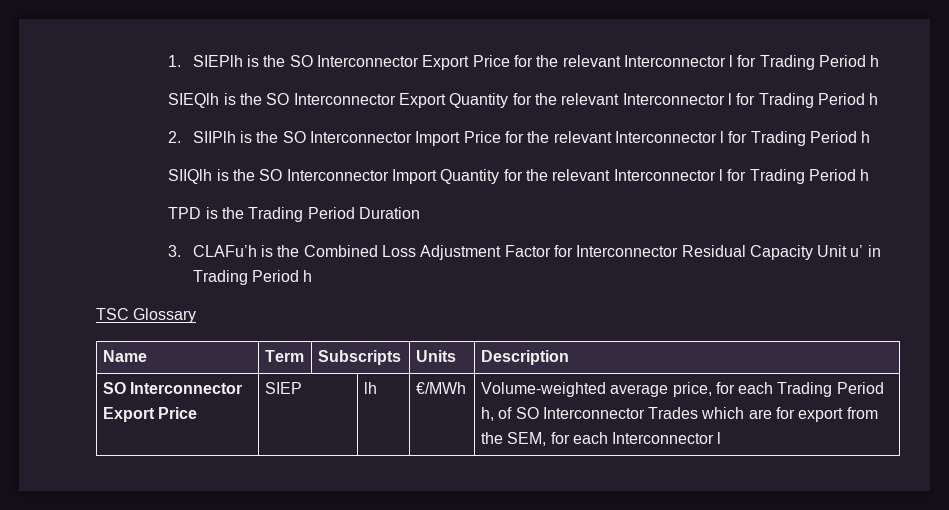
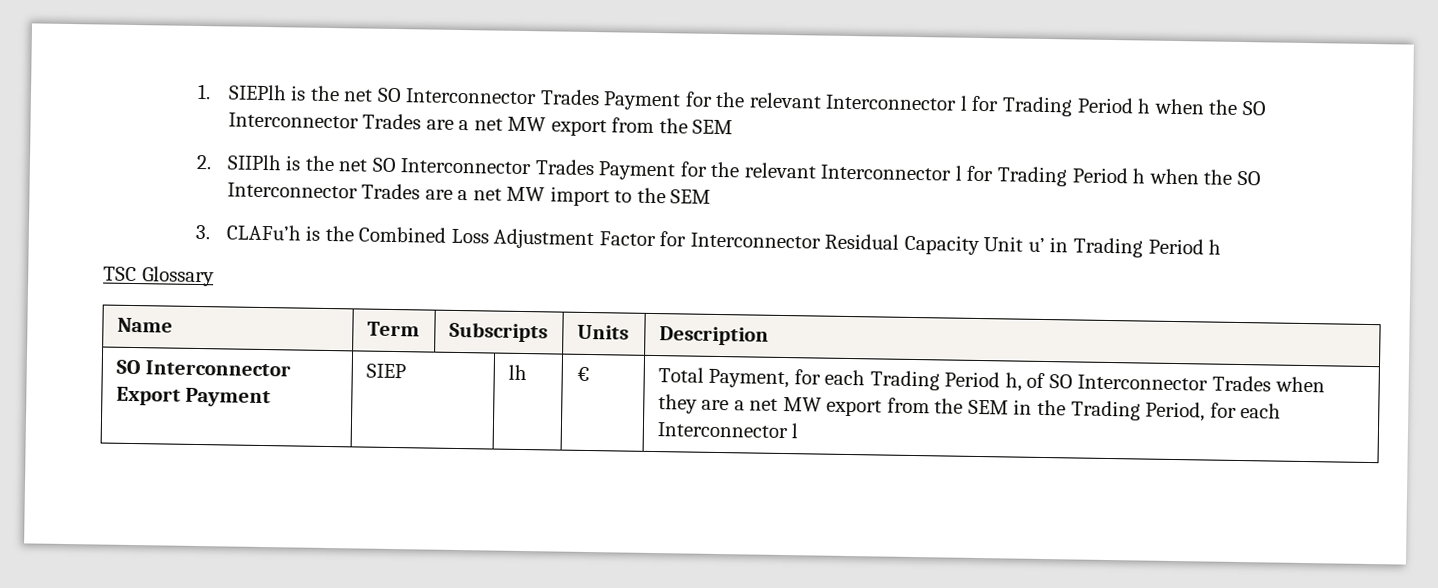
- 1. SIEPlh is the SO Interconnector Export Price for the relevant Interconnector l for Trading Period h
- SIEQlh is the SO Interconnector Export Quantity for the relevant Interconnector l for Trading Period h
- 2. SIIPlh is the SO Interconnector Import Price for the relevant Interconnector l for Trading Period h
- SIIQlh is the SO Interconnector Import Quantity for the relevant Interconnector l for Trading Period h
- TPD is the Trading Period Duration
+ 1. SIEPlh is the net SO Interconnector Trades Payment for the relevant Interconnector l for Trading Period h when the SO Interconnector Trades are a net MW export from the SEM
+ 2. SIIPlh is the net SO Interconnector Trades Payment for the relevant Interconnector l for Trading Period h when the SO Interconnector Trades are a net MW import to the SEM
- SO Interconnector Export Price | SIEP | lh | €/MWh | Volume-weighted average price, for each Trading Period h, of SO Interconnector Trades which are for export from the SEM, for each Interconnector l
+ SO Interconnector Export Payment | SIEP | lh | € | Total Payment, for each Trading Period h, of SO Interconnector Trades when they are a net MW export from the SEM in the Trading Period, for each Interconnector l

